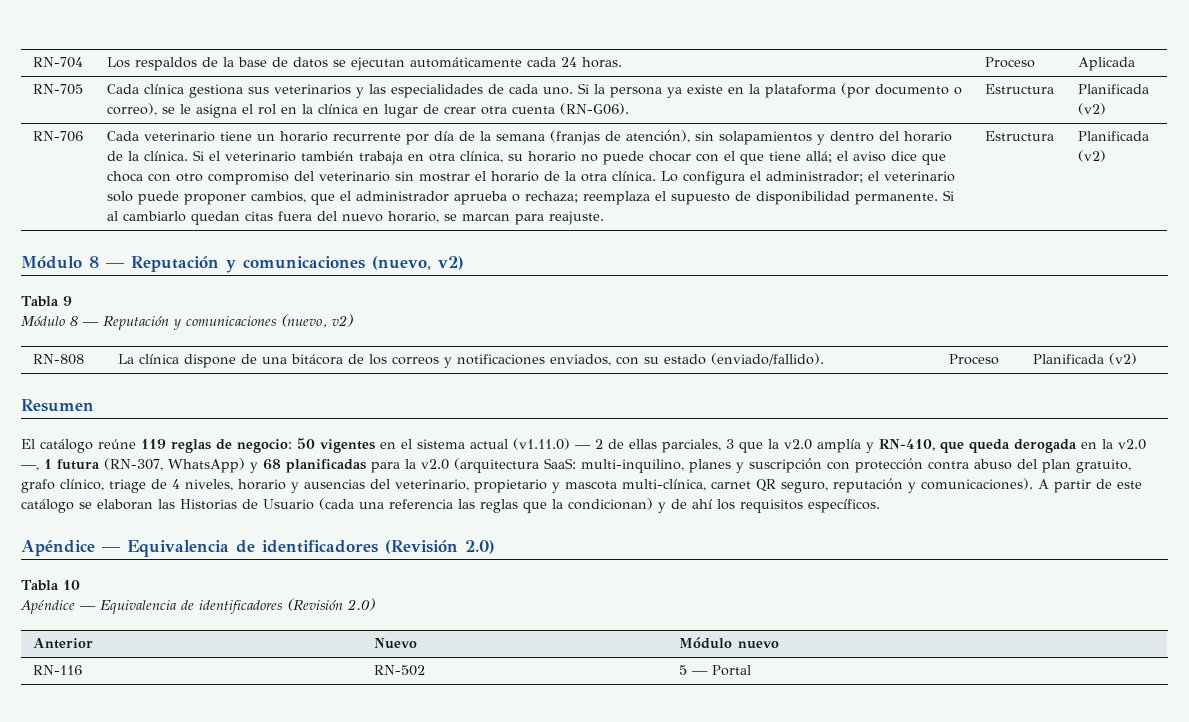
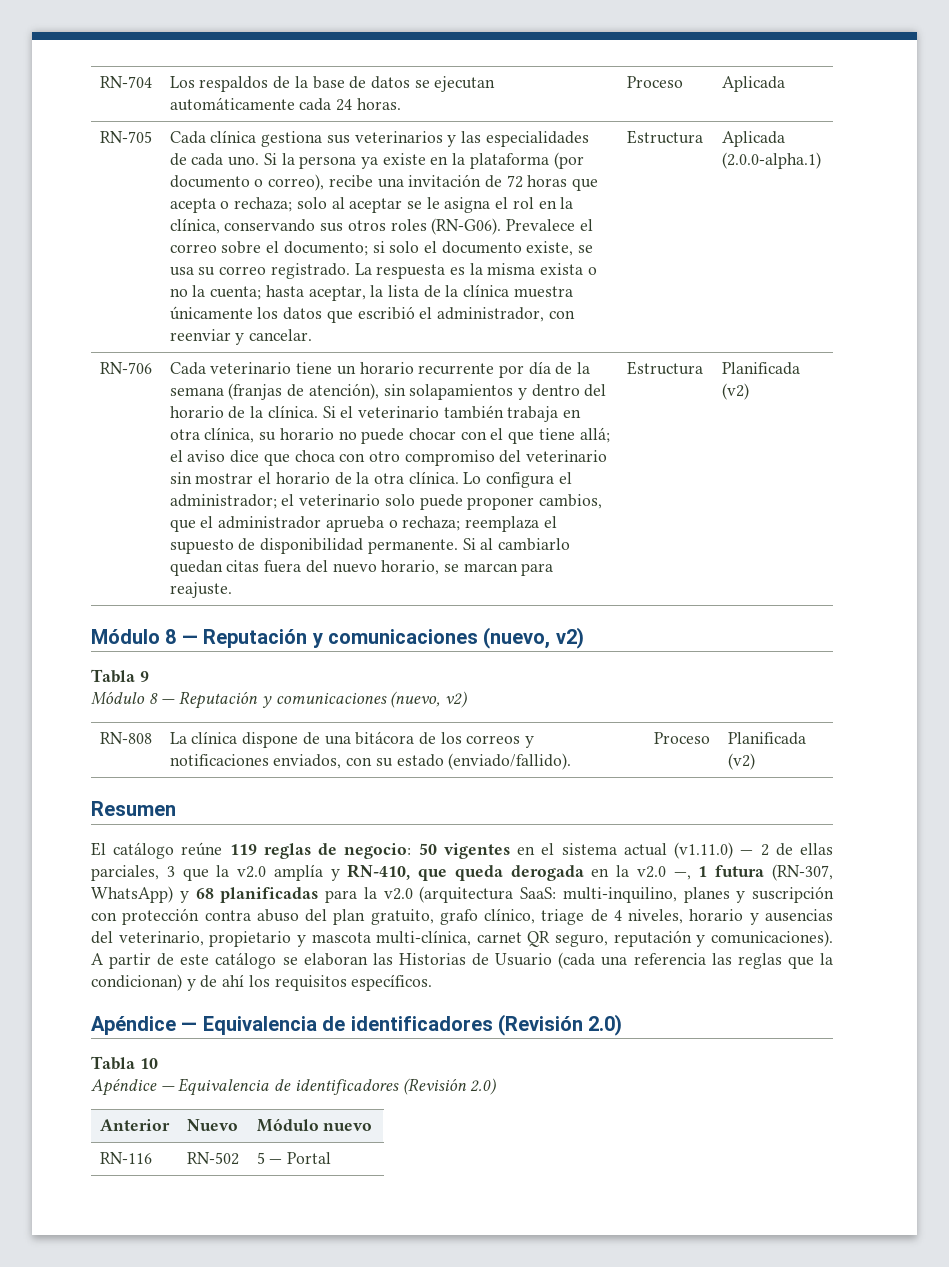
- Si la persona ya existe en la plataforma (por documento o correo), se le asigna el rol en la clínica en lugar de crear otra cuenta (RN-G06). | Estructura | Planificada (v2)
+ Si la persona ya existe en la plataforma (por documento o correo), recibe una invitación de 72 horas que acepta o rechaza; solo al aceptar se le asigna el rol en la clínica, conservando sus otros roles (RN-G06). Prevalece el correo sobre el documento; si solo el documento existe, se usa su correo registrado. La respuesta es la misma exista o no la cuenta; hasta aceptar, la lista de la clínica muestra únicamente los datos que escribió el administrador, con reenviar y cancelar. | Estructura | Aplicada (2.0.0-alpha.1)

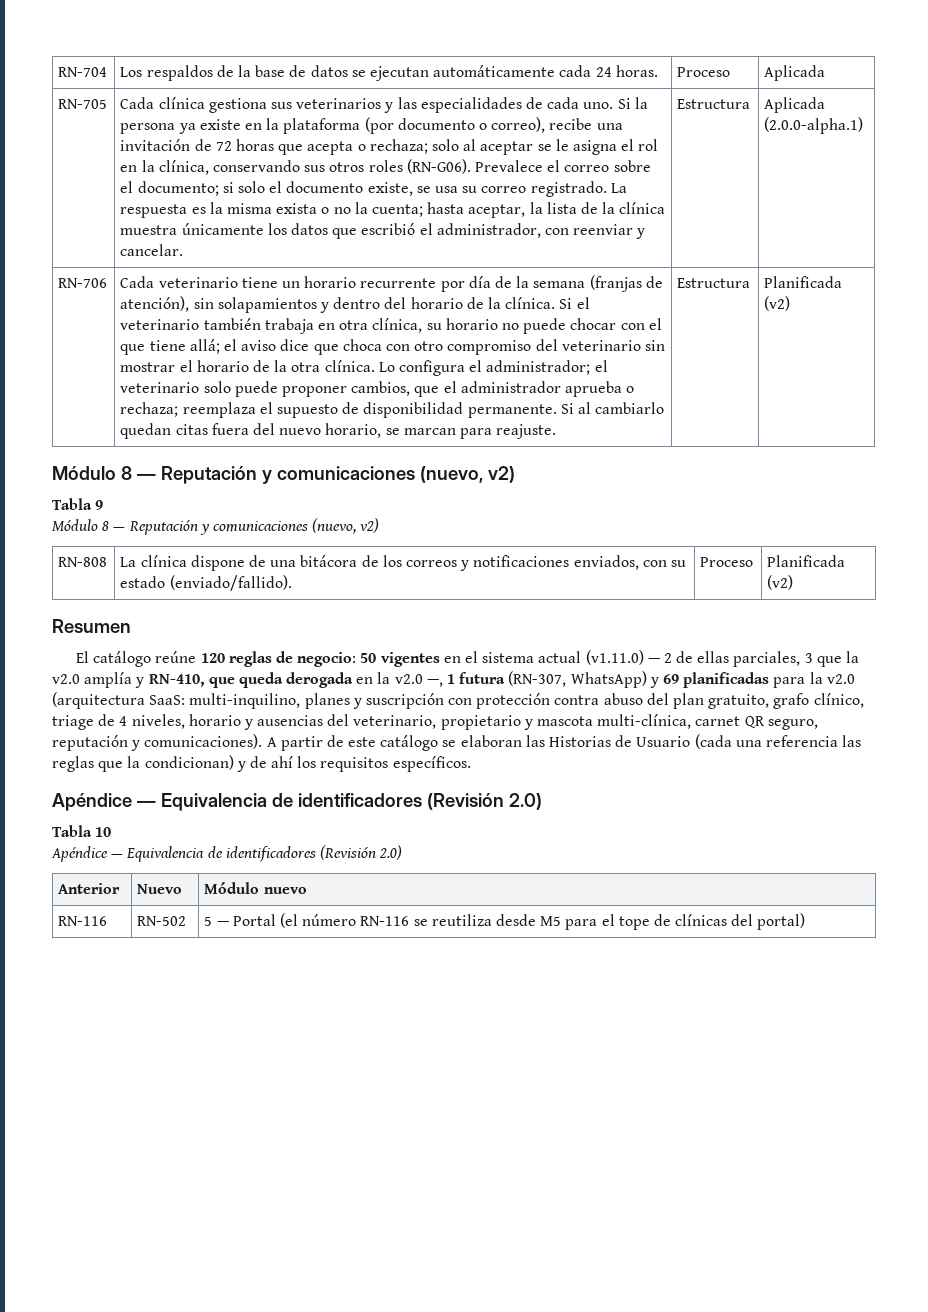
- El catálogo reúne 119 reglas de negocio:
+ El catálogo reúne 120 reglas de negocio:
- 50 vigentes en el sistema actual (v1.11.0) — 2 de ellas parciales, 3 que la v2.0 amplía y RN-410, que queda derogada en la v2.0 —, 1 futura (RN-307, WhatsApp) y 68 planificadas para la v2.0 (arquitectura SaaS:
+ 50 vigentes en el sistema actual (v1.11.0) — 2 de ellas parciales, 3 que la v2.0 amplía y RN-410, que queda derogada en la v2.0 —, 1 futura (RN-307, WhatsApp) y 69 planificadas para la v2.0 (arquitectura SaaS:
- RN-116 | RN-502 | 5 — Portal
+ RN-116 | RN-502 | 5 — Portal (el número RN-116 se reutiliza desde M5 para el tope de clínicas del portal)

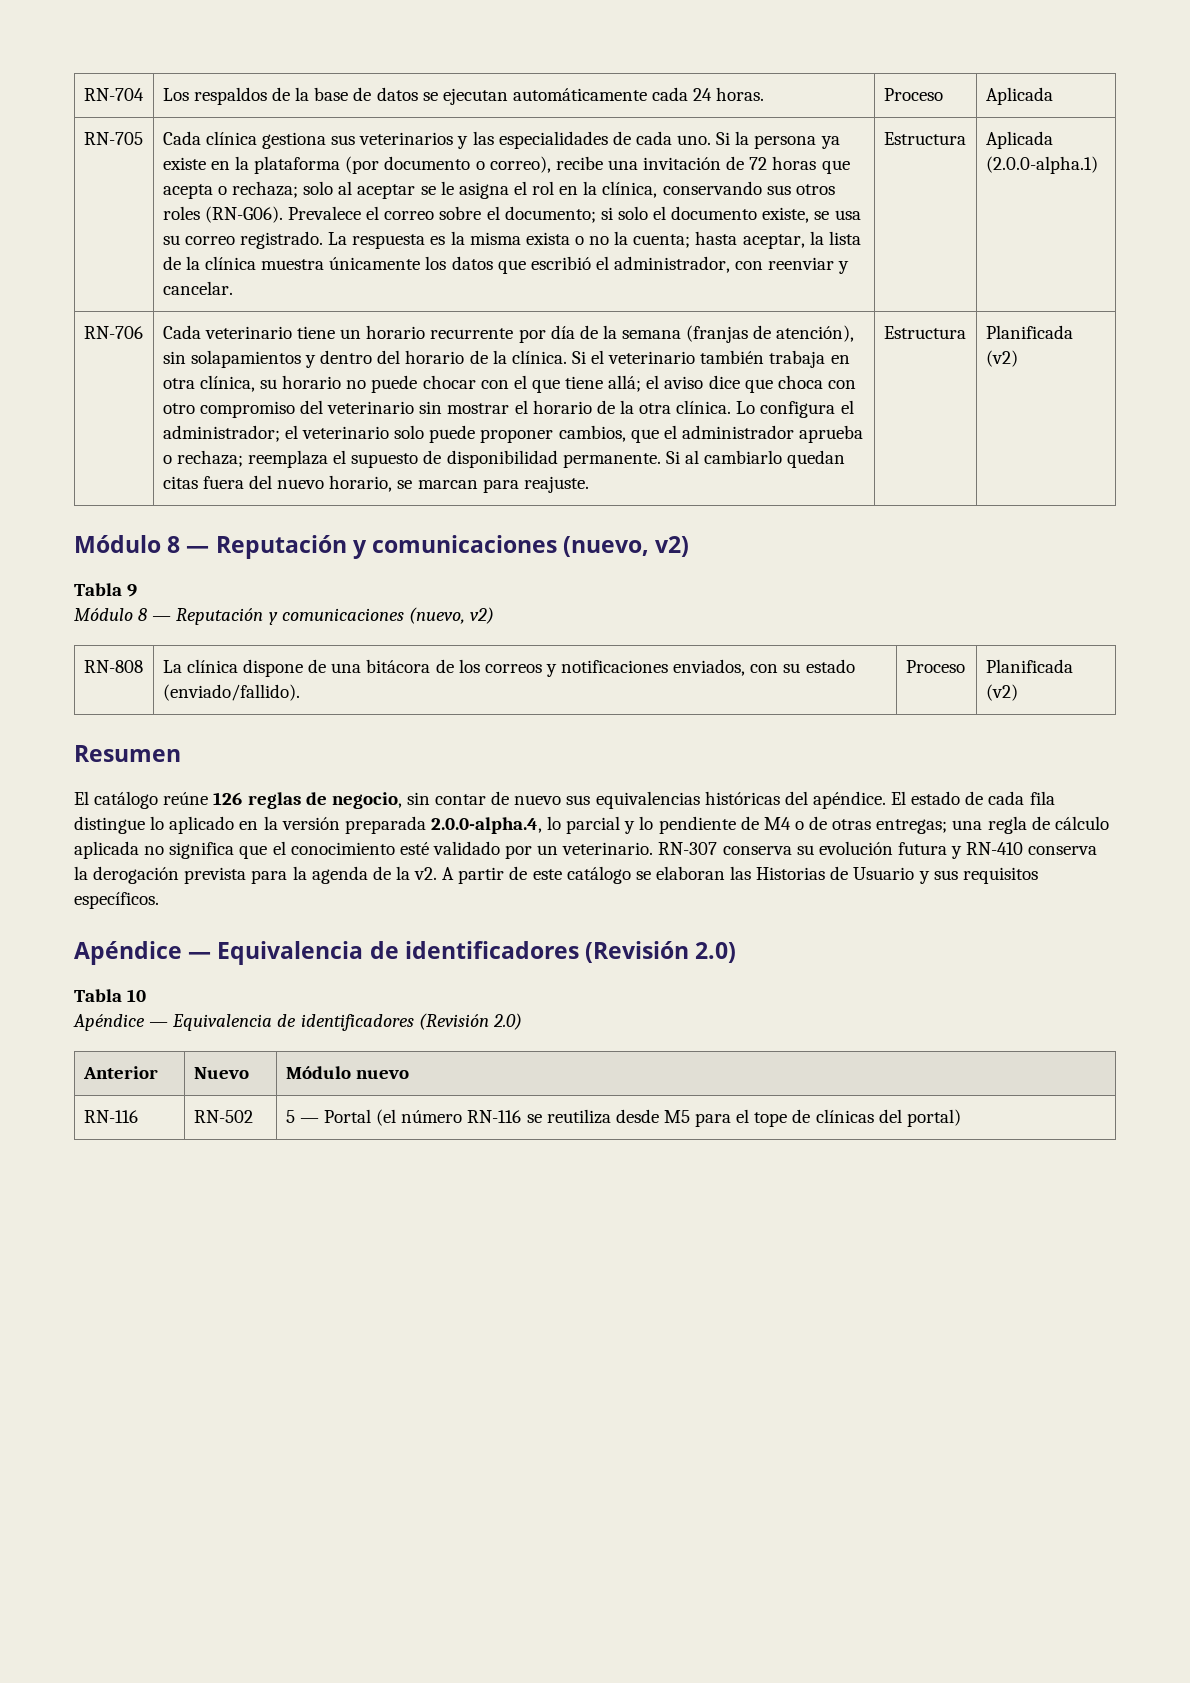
- El catálogo reúne 120 reglas de negocio: 50 vigentes en el sistema actual (v1.11.0) — 2 de ellas parciales, 3 que la v2.0 amplía y RN-410, que queda derogada en la v2.0 —, 1 futura (RN-307, WhatsApp) y 69 planificadas para la v2.0 (arquitectura SaaS: multi-inquilino, planes y suscripción con protección contra abuso del plan gratuito, grafo clínico, triage de 4 niveles, horario y ausencias del veterinario, propietario y mascota multi-clínica, carnet QR seguro, reputación y comunicaciones).
+ El catálogo reúne 126 reglas de negocio, sin contar de nuevo sus equivalencias históricas del apéndice. El estado de cada fila distingue lo aplicado en la versión preparada 2.0.0-alpha.4, lo parcial y lo pendiente de M4 o de otras entregas; una regla de cálculo aplicada no significa que el conocimiento esté validado por un veterinario. RN-307 conserva su evolución futura y RN-410 conserva la derogación prevista para la agenda de la v2.
- A partir de este catálogo se elaboran las Historias de Usuario (cada una referencia las reglas que la condicionan) y de ahí los requisitos específicos.
+ A partir de este catálogo se elaboran las Historias de Usuario y sus requisitos específicos.

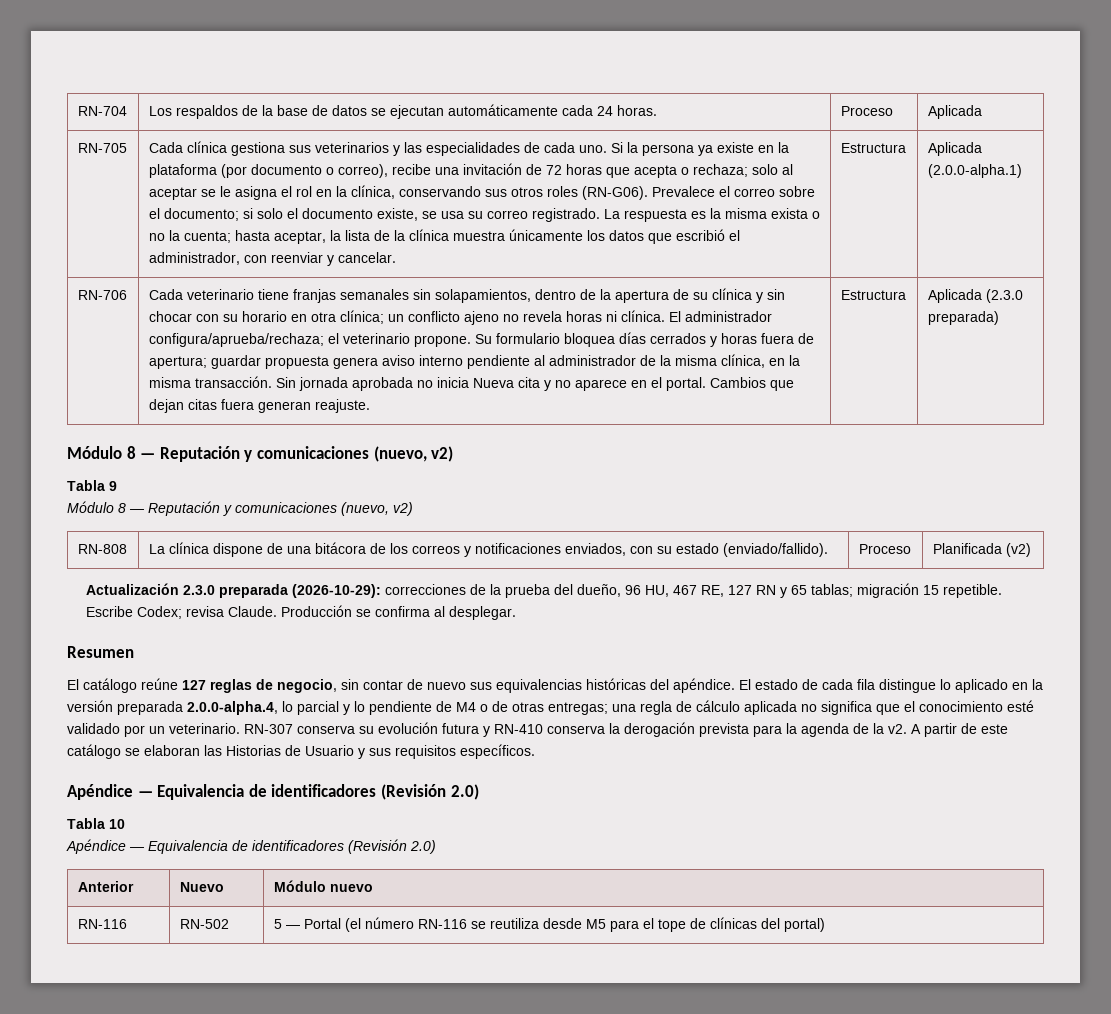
- Cada veterinario tiene un horario recurrente por día de la semana (franjas de atención), sin solapamientos y dentro del horario de la clínica. Si el veterinario también trabaja en otra clínica, su horario no puede chocar con el que tiene allá; el aviso dice que choca con otro compromiso del veterinario sin mostrar el horario de la otra clínica. Lo configura el administrador; el veterinario solo puede proponer cambios, que el administrador aprueba o rechaza; reemplaza el supuesto de disponibilidad permanente. Si al cambiarlo quedan citas fuera del nuevo horario, se marcan para reajuste.
+ Cada veterinario tiene franjas semanales sin solapamientos, dentro de la apertura de su clínica y sin chocar con su horario en otra clínica; un conflicto ajeno no revela horas ni clínica. El administrador configura/aprueba/rechaza; el veterinario propone. Su formulario bloquea días cerrados y horas fuera de apertura; guardar propuesta genera aviso interno pendiente al administrador de la misma clínica, en la misma transacción. Sin jornada aprobada no inicia Nueva cita y no aparece en el portal. Cambios que dejan citas fuera generan reajuste.
- Estructura | Planificada (v2)
+ Estructura | Aplicada (2.3.0 preparada)
+ Actualización 2.3.0 preparada (2026-10-29): correcciones de la prueba del dueño, 96 HU, 467 RE, 127 RN y 65 tablas; migración 15 repetible. Escribe Codex; revisa Claude. Producción se confirma al desplegar.
- El catálogo reúne 126 reglas de negocio, sin contar de nuevo sus equivalencias históricas del apéndice.
+ El catálogo reúne 127 reglas de negocio, sin contar de nuevo sus equivalencias históricas del apéndice.

